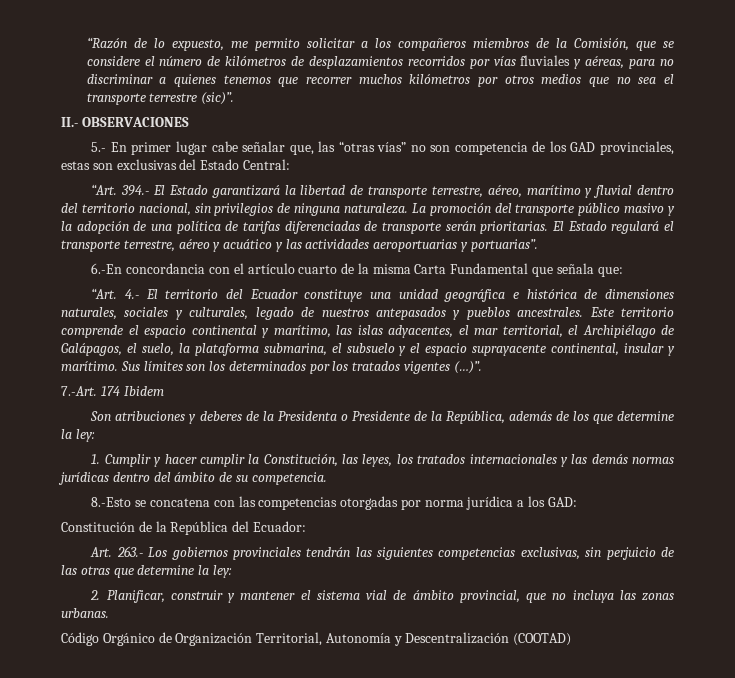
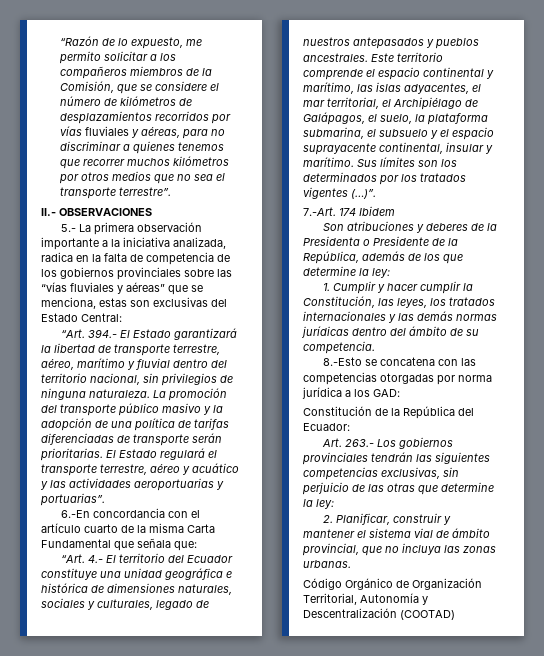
- “Razón de lo expuesto, me permito solicitar a los compañeros miembros de la Comisión, que se considere el número de kilómetros de desplazamientos recorridos por vías fluviales y aéreas, para no discriminar a quienes tenemos que recorrer muchos kilómetros por otros medios que no sea el transporte terrestre (sic)”.
+ “Razón de lo expuesto, me permito solicitar a los compañeros miembros de la Comisión, que se considere el número de kilómetros de desplazamientos recorridos por vías fluviales y aéreas, para no discriminar a quienes tenemos que recorrer muchos kilómetros por otros medios que no sea el transporte terrestre”.
- 5.- En primer lugar cabe señalar que, las “otras vías” no son competencia de los GAD provinciales, estas son exclusivas del Estado Central:
+ 5.- La primera observación importante a la iniciativa analizada, radica en la falta de competencia de los gobiernos provinciales sobre las “vías fluviales y aéreas” que se menciona, estas son exclusivas del Estado Central:

